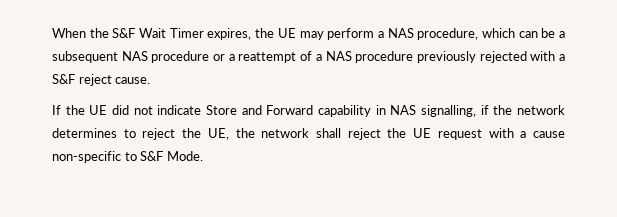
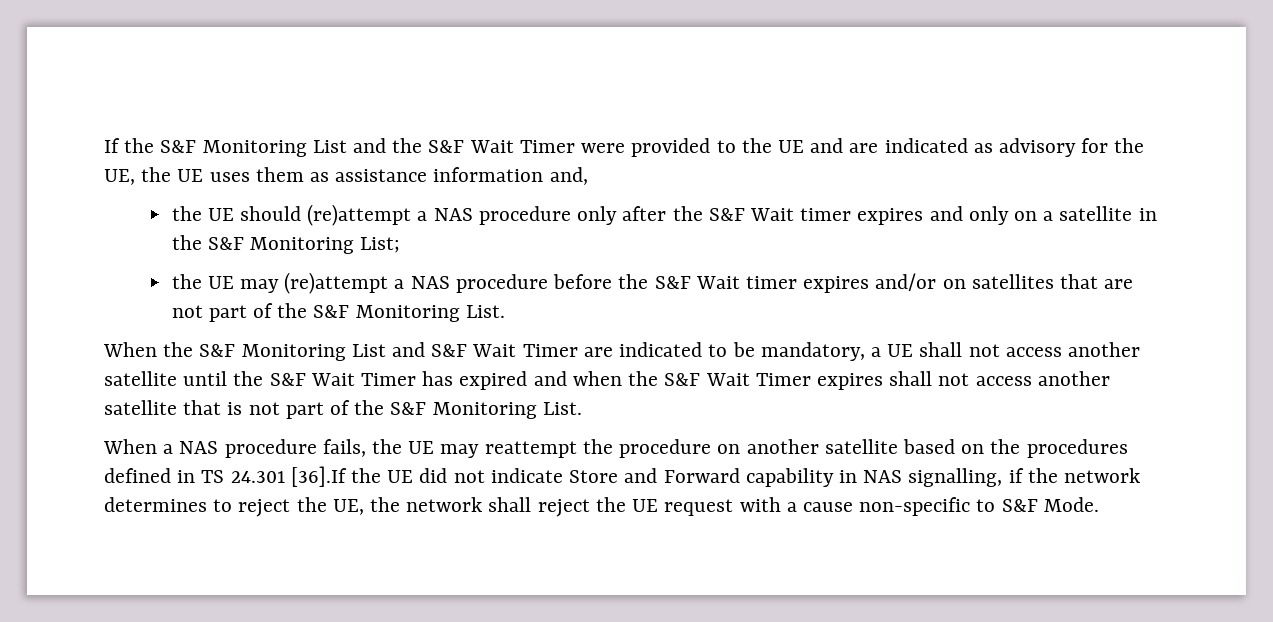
- When the S&F Wait Timer expires, the UE may perform a NAS procedure, which can be a subsequent NAS procedure or a reattempt of a NAS procedure previously rejected with a S&F reject cause.
- If the UE did not indicate Store and Forward capability in NAS signalling, if the network determines to reject the UE, the network shall reject the UE request with a cause non-specific to S&F Mode.
+ If the S&F Monitoring List and the S&F Wait Timer were provided to the UE and are indicated as advisory for the UE, the UE uses them as assistance information and,
+ the UE should (re)attempt a NAS procedure only after the S&F Wait timer expires and only on a satellite in the S&F Monitoring List;
+ the UE may (re)attempt a NAS procedure before the S&F Wait timer expires and/or on satellites that are not part of the S&F Monitoring List.
+ When the S&F Monitoring List and S&F Wait Timer are indicated to be mandatory, a UE shall not access another satellite until the S&F Wait Timer has expired and when the S&F Wait Timer expires shall not access another satellite that is not part of the S&F Monitoring List.
+ When a NAS procedure fails, the UE may reattempt the procedure on another satellite based on the procedures defined in TS 24.301 [36].If the UE did not indicate Store and Forward capability in NAS signalling, if the network determines to reject the UE, the network shall reject the UE request with a cause non-specific to S&F Mode.

